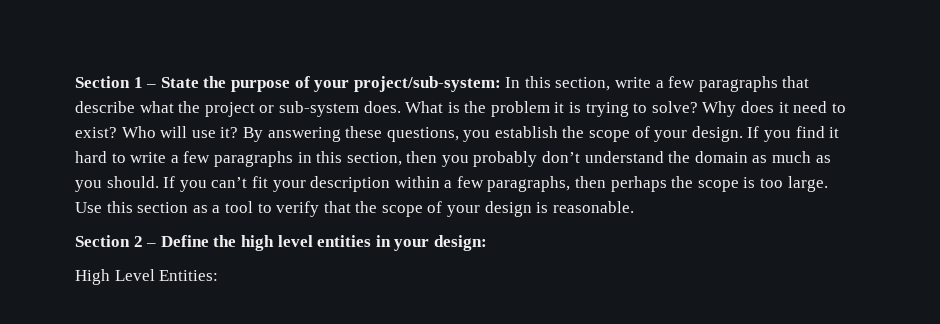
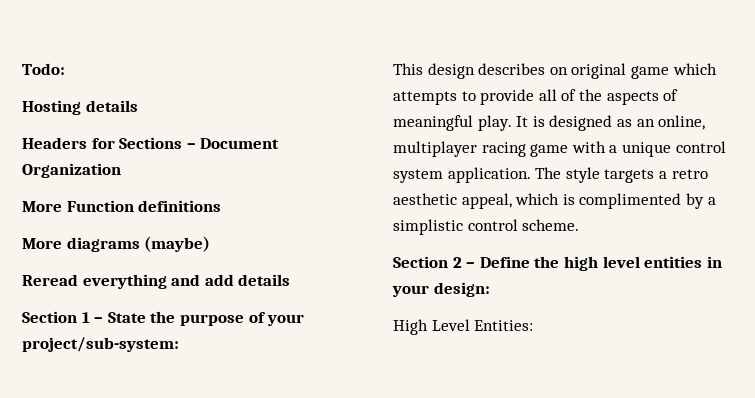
+ Todo:
+ Hosting details
+ Headers for Sections – Document Organization
+ More Function definitions
+ More diagrams (maybe)
+ Reread everything and add details
- Section 1 – State the purpose of your project/sub-system: In this section, write a few paragraphs that describe what the project or sub-system does. What is the problem it is trying to solve? Why does it need to exist? Who will use it? By answering these questions, you establish the scope of your design. If you find it hard to write a few paragraphs in this section, then you probably don’t understand the domain as much as you should. If you can’t fit your description within a few paragraphs, then perhaps the scope is too large. Use this section as a tool to verify that the scope of your design is reasonable.
+ Section 1 – State the purpose of your project/sub-system:
+ This design describes on original game which attempts to provide all of the aspects of meaningful play. It is designed as an online, multiplayer racing game with a unique control system application. The style targets a retro aesthetic appeal, which is complimented by a simplistic control scheme.

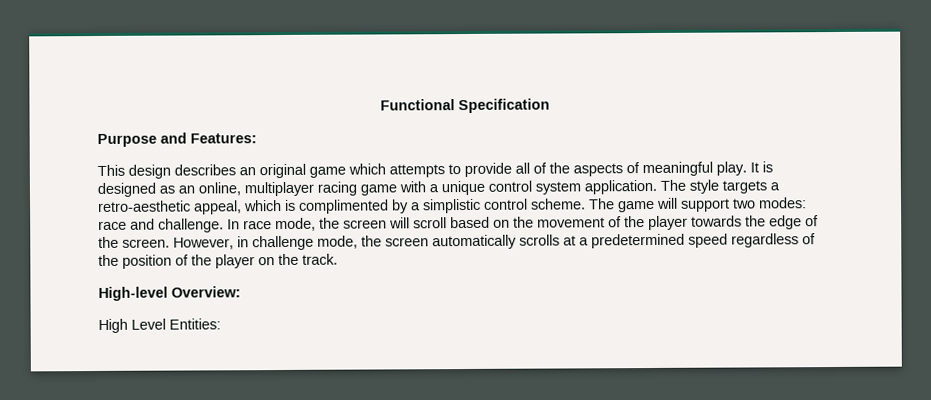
- Todo:
- Hosting details
- Headers for Sections – Document Organization
- More Function definitions
- More diagrams (maybe)
- Reread everything and add details
- Section 1 – State the purpose of your project/sub-system:
+ Functional Specification
+ Purpose and Features:
- This design describes on original game which attempts to provide all of the aspects of meaningful play.
+ This design describes an original game which attempts to provide all of the aspects of meaningful play.
- The style targets a retro aesthetic appeal, which is complimented by a simplistic control scheme.
- Section 2 – Define the high level entities in your design:
+ The style targets a retro-aesthetic appeal, which is complimented by a simplistic control scheme. The game will support two modes: race and challenge. In race mode, the screen will scroll based on the movement of the player towards the edge of the screen. However, in challenge mode, the screen automatically scrolls at a predetermined speed regardless of the position of the player on the track.
+ High-level Overview:

